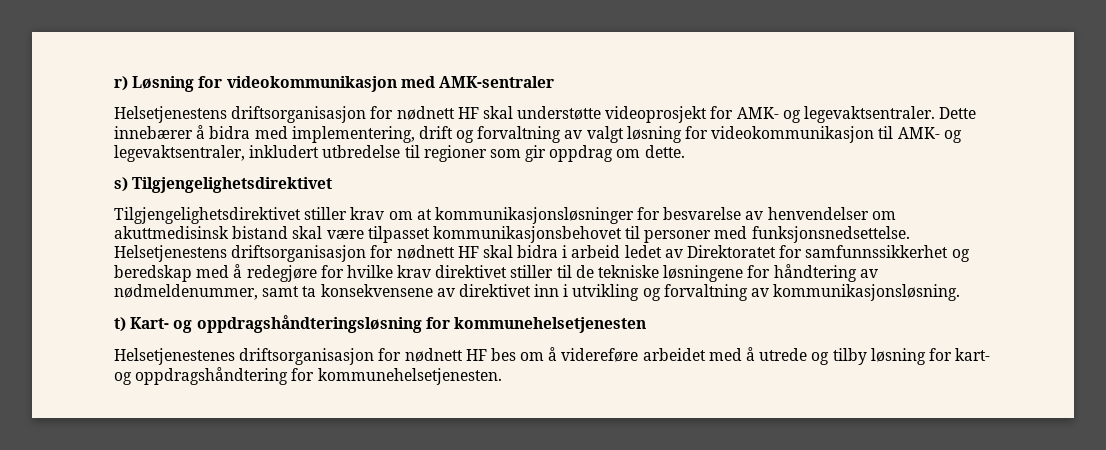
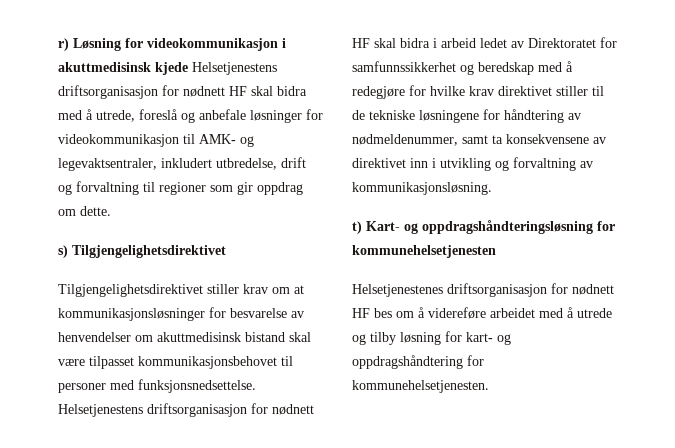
- r) Løsning for videokommunikasjon med AMK-sentraler
- Helsetjenestens driftsorganisasjon for nødnett HF skal understøtte videoprosjekt for AMK- og legevaktsentraler. Dette innebærer å bidra med implementering, drift og forvaltning av valgt løsning for videokommunikasjon til AMK- og legevaktsentraler, inkludert utbredelse til regioner som gir oppdrag om dette.
+ r) Løsning for videokommunikasjon i akuttmedisinsk kjede Helsetjenestens driftsorganisasjon for nødnett HF skal bidra med å utrede, foreslå og anbefale løsninger for videokommunikasjon til AMK- og legevaktsentraler, inkludert utbredelse, drift og forvaltning til regioner som gir oppdrag om dette.

